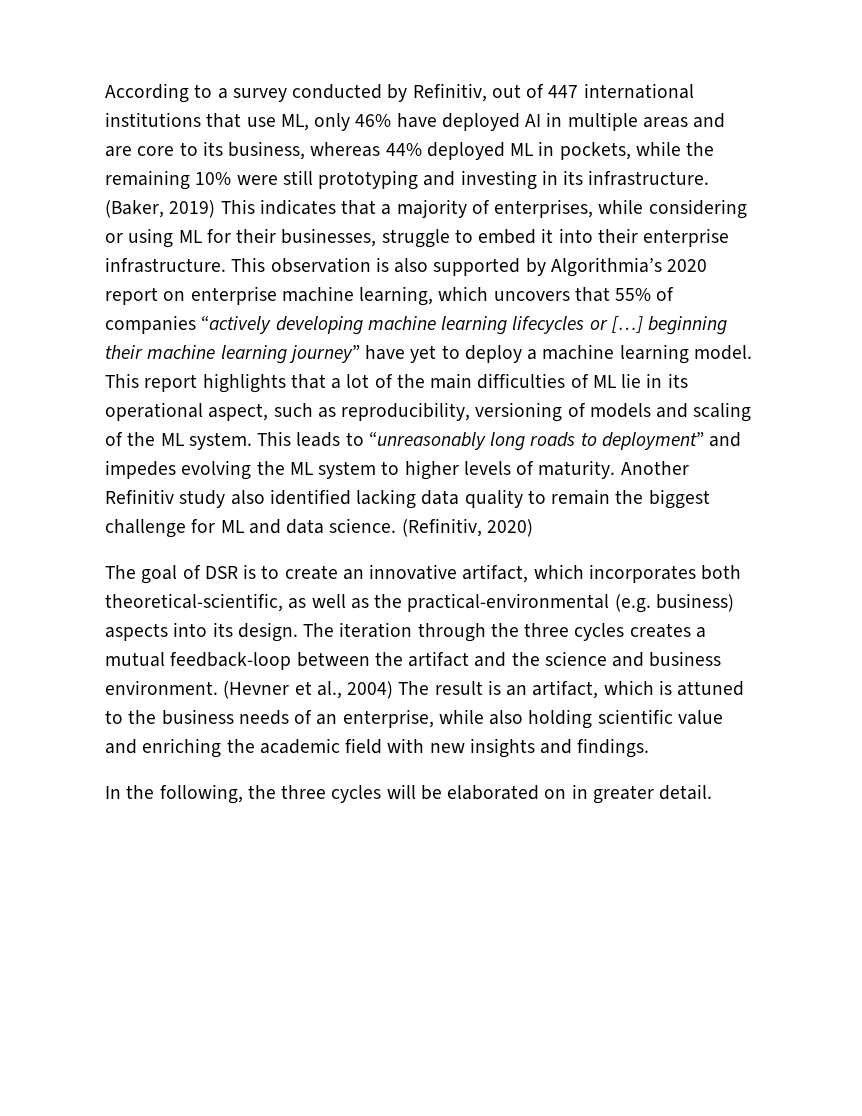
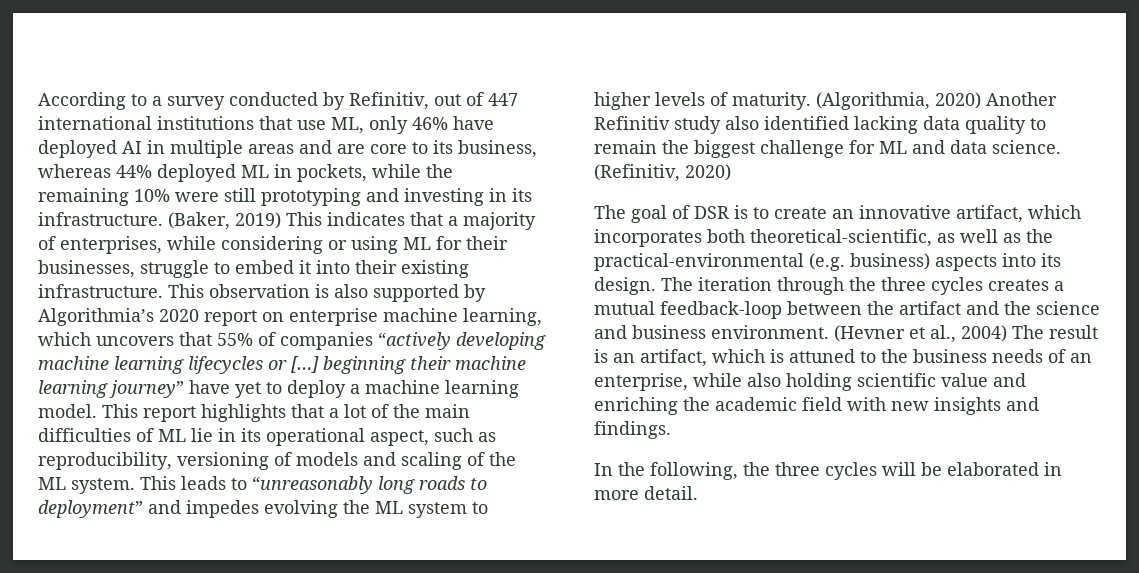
- (Baker, 2019) This indicates that a majority of enterprises, while considering or using ML for their businesses, struggle to embed it into their enterprise infrastructure.
+ (Baker, 2019) This indicates that a majority of enterprises, while considering or using ML for their businesses, struggle to embed it into their existing infrastructure.
- Another Refinitiv study also identified lacking data quality to remain the biggest challenge for ML and data science.
+ (Algorithmia, 2020) Another Refinitiv study also identified lacking data quality to remain the biggest challenge for ML and data science.
- In the following, the three cycles will be elaborated on in greater detail.
+ In the following, the three cycles will be elaborated in more detail.

